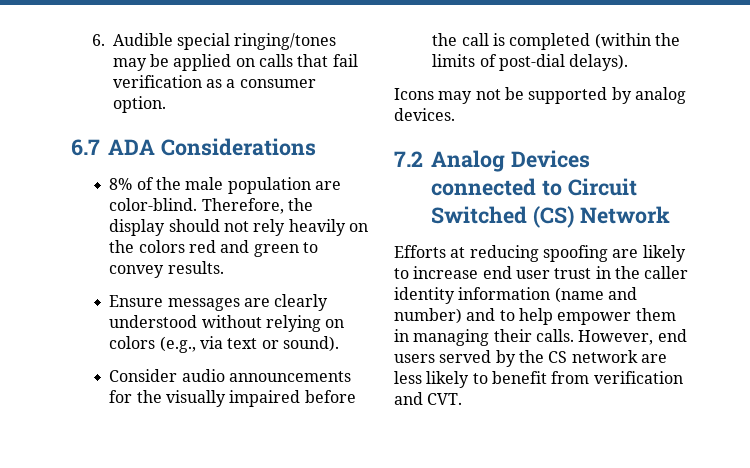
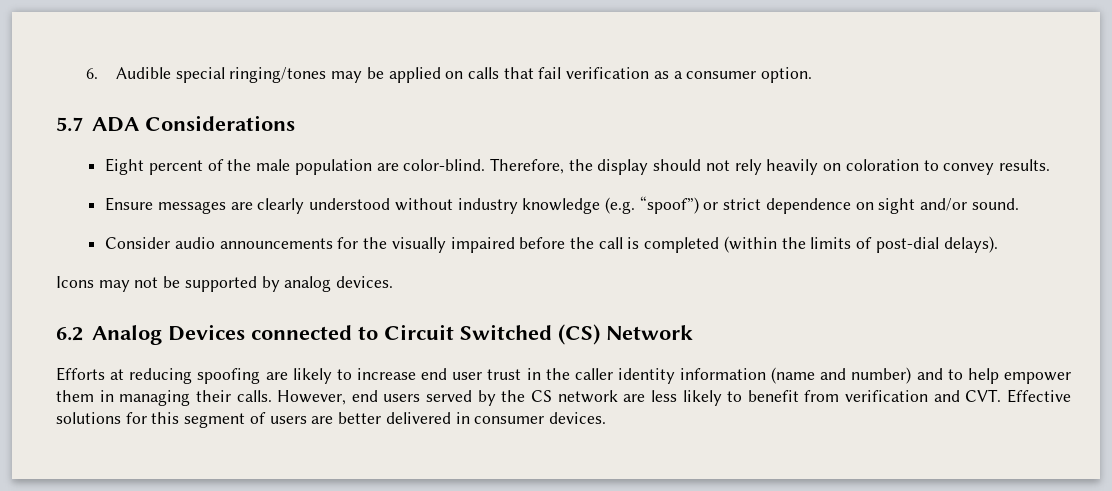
- 6.7 ADA Considerations
+ 5.7 ADA Considerations
- 8% of the male population are color-blind.
+ Eight percent of the male population are color-blind.
- Therefore, the display should not rely heavily on the colors red and green to convey results.
+ Therefore, the display should not rely heavily on coloration to convey results.
- Ensure messages are clearly understood without relying on colors (e.g., via text or sound).
+ Ensure messages are clearly understood without industry knowledge (e.g. “spoof”) or strict dependence on sight and/or sound.
- 7.2 Analog Devices connected to Circuit Switched (CS) Network
+ 6.2 Analog Devices connected to Circuit Switched (CS) Network
- However, end users served by the CS network are less likely to benefit from verification and CVT.
+ However, end users served by the CS network are less likely to benefit from verification and CVT. Effective solutions for this segment of users are better delivered in consumer devices.

